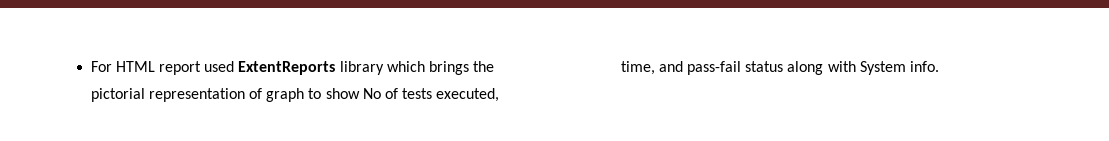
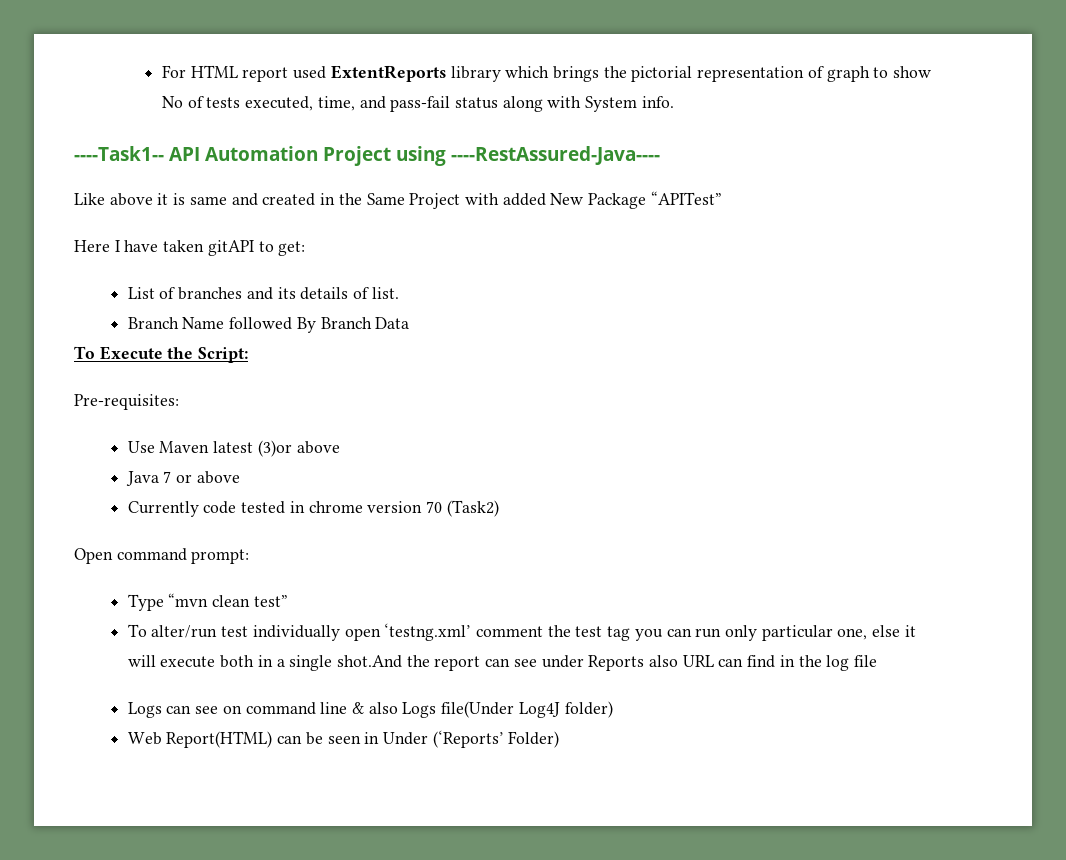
+ ----Task1-- API Automation Project using ----RestAssured-Java----
+ Like above it is same and created in the Same Project with added New Package “APITest”
+ Here I have taken gitAPI to get:
+ List of branches and its details of list.
+ Branch Name followed By Branch Data
+ To Execute the Script:
+ Pre-requisites:
+ Use Maven latest (3)or above
+ Java 7 or above
+ Currently code tested in chrome version 70 (Task2)
+ Open command prompt:
+ Type “mvn clean test”
+ To alter/run test individually open ‘testng.xml’ comment the test tag you can run only particular one, else it will execute both in a single shot.And the report can see under Reports also URL can find in the log file
+ Logs can see on command line & also Logs file(Under Log4J folder)
+ Web Report(HTML) can be seen in Under (‘Reports’ Folder)

